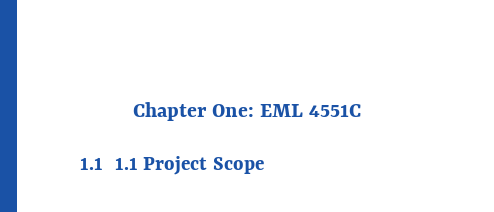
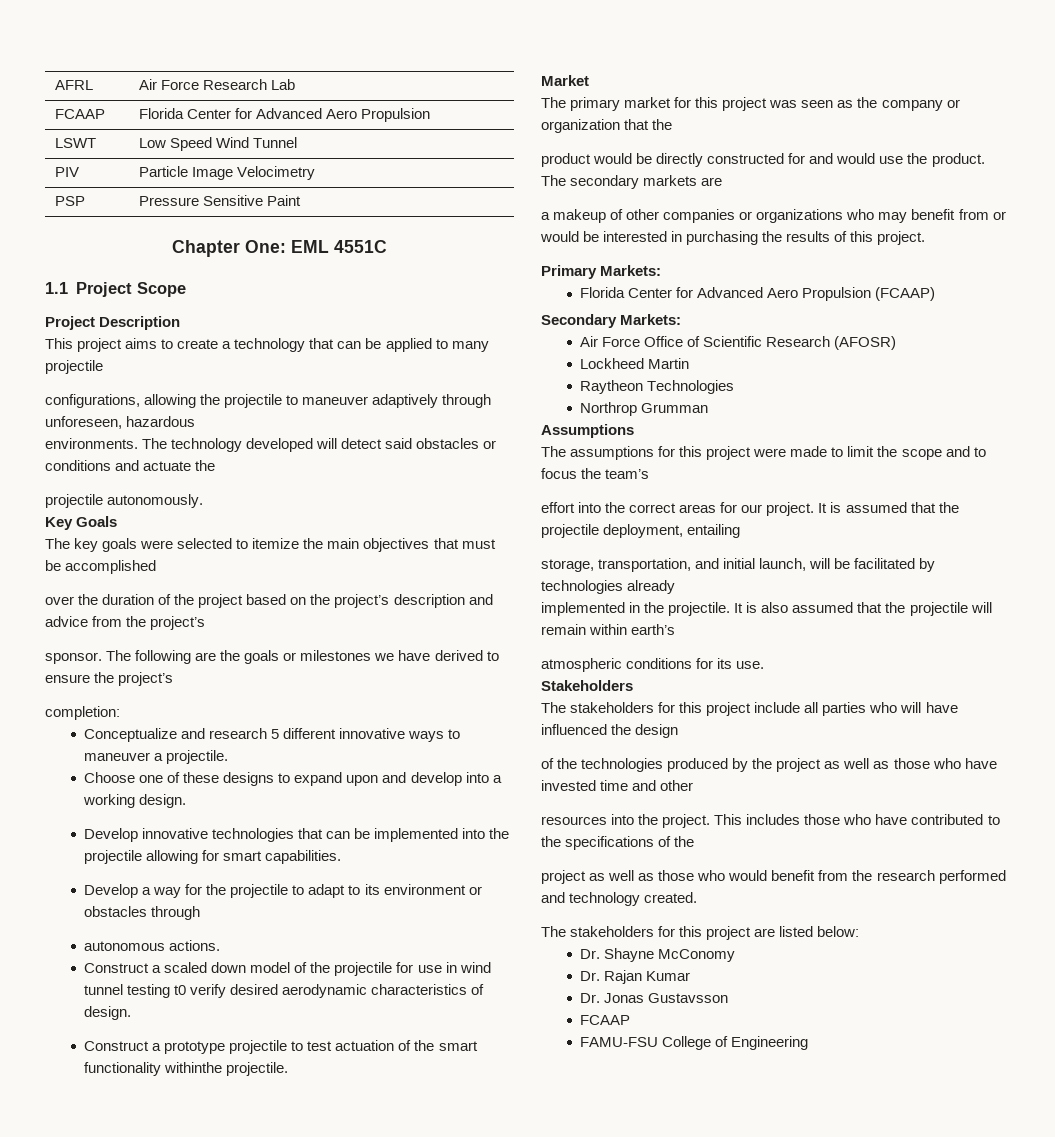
+ AFRL | Air Force Research Lab
+ FCAAP | Florida Center for Advanced Aero Propulsion
+ LSWT | Low Speed Wind Tunnel
+ PIV | Particle Image Velocimetry
+ PSP | Pressure Sensitive Paint
- 1.1 1.1 Project Scope
+ 1.1 Project Scope
+ Project Description
+ This project aims to create a technology that can be applied to many projectile
+ configurations, allowing the projectile to maneuver adaptively through unforeseen, hazardous
+ environments. The technology developed will detect said obstacles or conditions and actuate the
+ projectile autonomously.
+ Key Goals
+ The key goals were selected to itemize the main objectives that must be accomplished
+ over the duration of the project based on the project’s description and advice from the project’s
+ sponsor. The following are the goals or milestones we have derived to ensure the project’s
+ completion:
+ Conceptualize and research 5 different innovative ways to maneuver a projectile.
+ Choose one of these designs to expand upon and develop into a working design.
+ Develop innovative technologies that can be implemented into the projectile allowing for smart capabilities.
+ Develop a way for the projectile to adapt to its environment or obstacles through
+ autonomous actions.
+ Construct a scaled down model of the projectile for use in wind tunnel testing t0 verify desired aerodynamic characteristics of design.
+ Construct a prototype projectile to test actuation of the smart functionality withinthe projectile.
+ Market
+ The primary market for this project was seen as the company or organization that the
+ product would be directly constructed for and would use the product. The secondary markets are
+ a makeup of other companies or organizations who may benefit from or would be interested in purchasing the results of this project.
+ Primary Markets:
+ Florida Center for Advanced Aero Propulsion (FCAAP)
+ Secondary Markets:
+ Air Force Office of Scientific Research (AFOSR)
+ Lockheed Martin
+ Raytheon Technologies
+ Northrop Grumman
+ Assumptions
+ The assumptions for this project were made to limit the scope and to focus the team’s
+ effort into the correct areas for our project. It is assumed that the projectile deployment, entailing
+ storage, transportation, and initial launch, will be facilitated by technologies already
+ implemented in the projectile. It is also assumed that the projectile will remain within earth’s
+ atmospheric conditions for its use.
+ Stakeholders
+ The stakeholders for this project include all parties who will have influenced the design
+ of the technologies produced by the project as well as those who have invested time and other
+ resources into the project. This includes those who have contributed to the specifications of the
+ project as well as those who would benefit from the research performed and technology created.
+ The stakeholders for this project are listed below:
+ Dr. Shayne McConomy
+ Dr. Rajan Kumar
+ Dr. Jonas Gustavsson
+ FCAAP
+ FAMU-FSU College of Engineering

